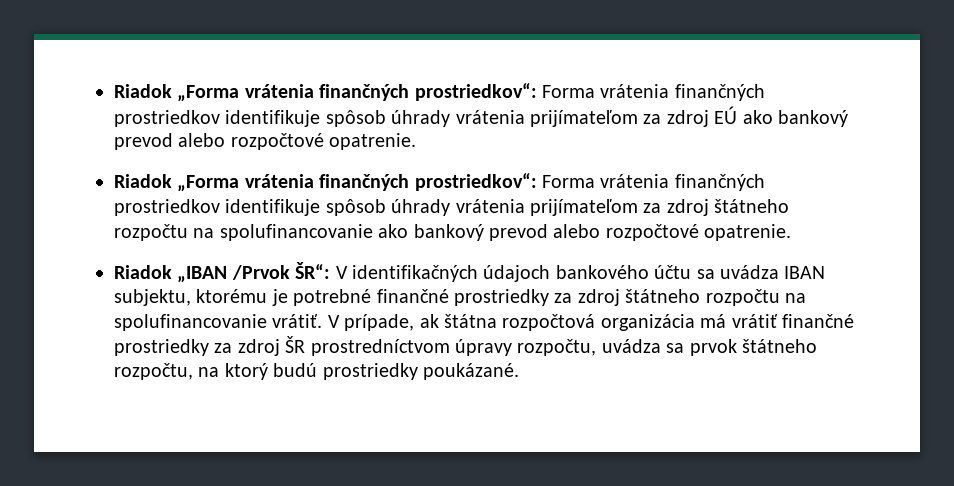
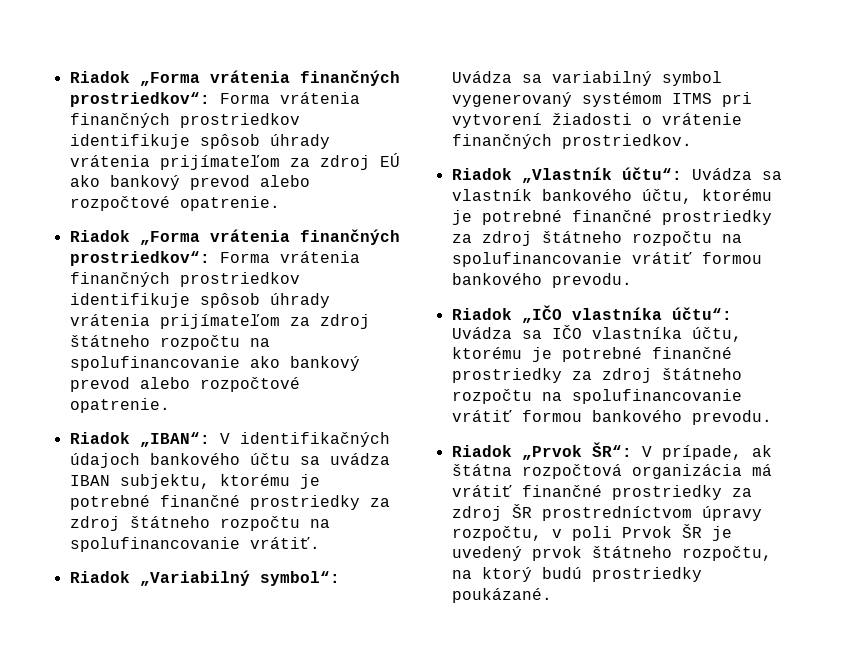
- Riadok „IBAN /Prvok ŠR“: V identifikačných údajoch bankového účtu sa uvádza IBAN subjektu, ktorému je potrebné finančné prostriedky za zdroj štátneho rozpočtu na spolufinancovanie vrátiť. V prípade, ak štátna rozpočtová organizácia má vrátiť finančné prostriedky za zdroj ŠR prostredníctvom úpravy rozpočtu, uvádza sa prvok štátneho rozpočtu, na ktorý budú prostriedky poukázané.
+ Riadok „IBAN“: V identifikačných údajoch bankového účtu sa uvádza IBAN subjektu, ktorému je potrebné finančné prostriedky za zdroj štátneho rozpočtu na spolufinancovanie vrátiť.
+ Riadok „Variabilný symbol“: Uvádza sa variabilný symbol vygenerovaný systémom ITMS pri vytvorení žiadosti o vrátenie finančných prostriedkov.
+ Riadok „Vlastník účtu“: Uvádza sa vlastník bankového účtu, ktorému je potrebné finančné prostriedky za zdroj štátneho rozpočtu na spolufinancovanie vrátiť formou bankového prevodu.
+ Riadok „IČO vlastníka účtu“: Uvádza sa IČO vlastníka účtu, ktorému je potrebné finančné prostriedky za zdroj štátneho rozpočtu na spolufinancovanie vrátiť formou bankového prevodu.
+ Riadok „Prvok ŠR“: V prípade, ak štátna rozpočtová organizácia má vrátiť finančné prostriedky za zdroj ŠR prostredníctvom úpravy rozpočtu, v poli Prvok ŠR je uvedený prvok štátneho rozpočtu, na ktorý budú prostriedky poukázané.

